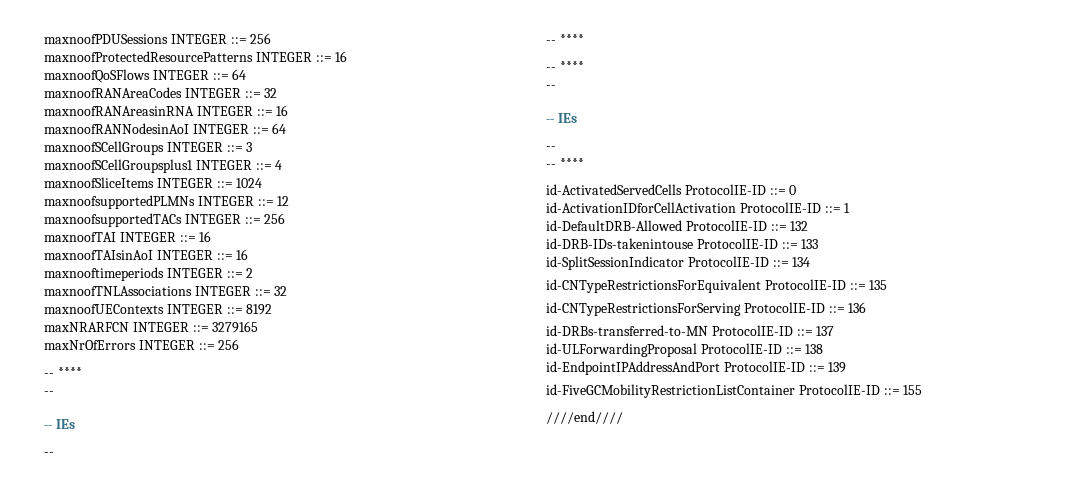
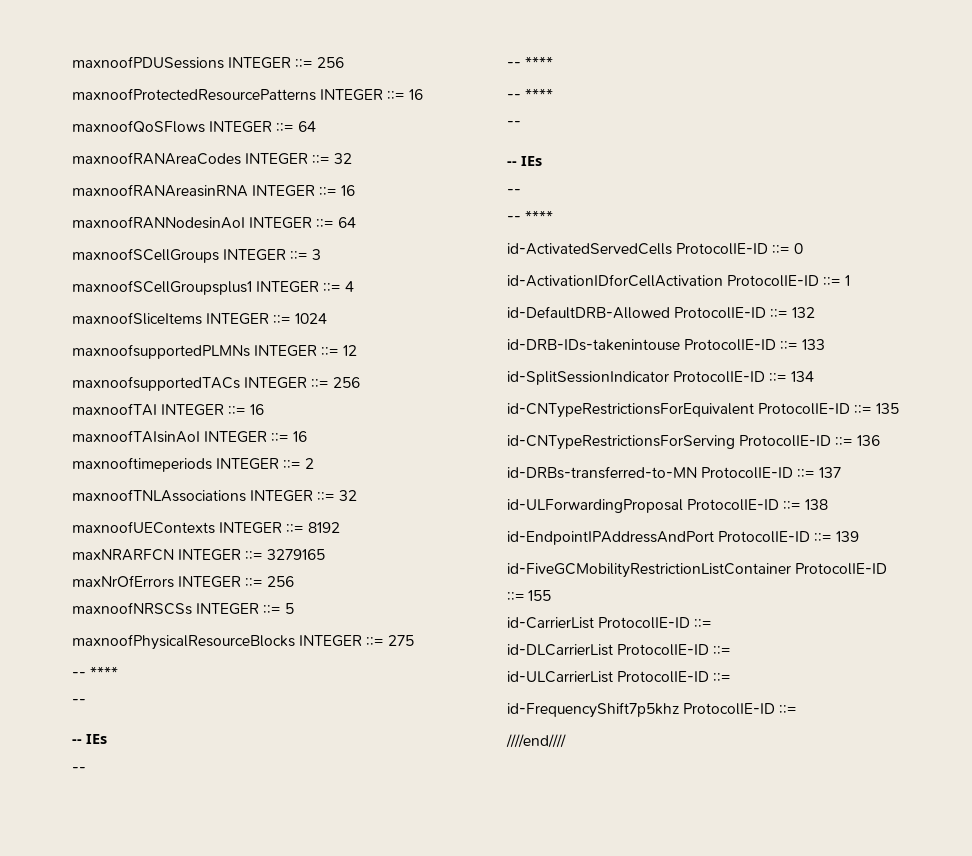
+ maxnoofNRSCSs INTEGER ::= 5
+ maxnoofPhysicalResourceBlocks INTEGER ::= 275
+ id-CarrierList ProtocolIE-ID ::=
+ id-DLCarrierList ProtocolIE-ID ::=
+ id-ULCarrierList ProtocolIE-ID ::=
+ id-FrequencyShift7p5khz ProtocolIE-ID ::=

